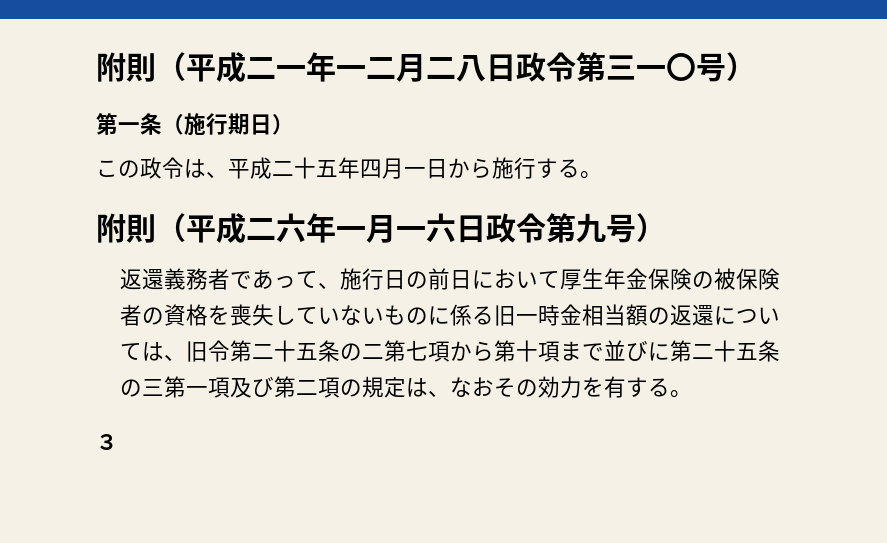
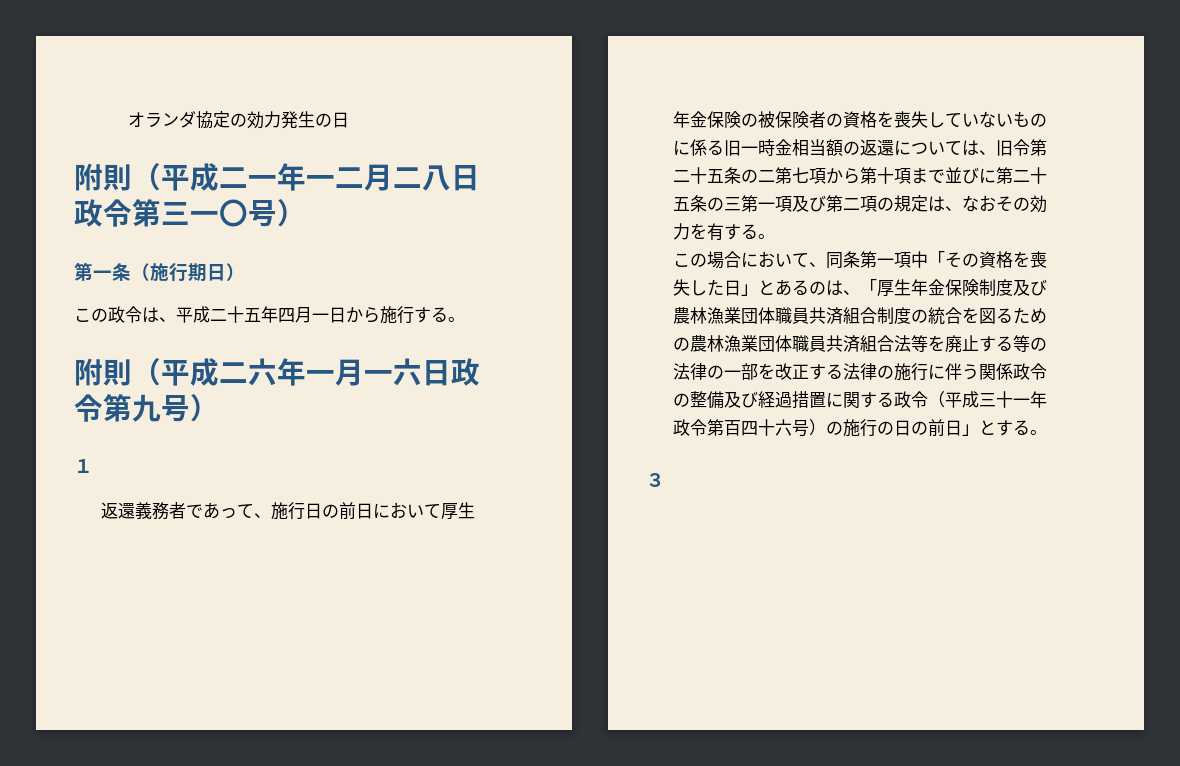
+ オランダ協定の効力発生の日
+ １
+ この場合において、同条第一項中「その資格を喪失した日」とあるのは、「厚生年金保険制度及び農林漁業団体職員共済組合制度の統合を図るための農林漁業団体職員共済組合法等を廃止する等の法律の一部を改正する法律の施行に伴う関係政令の整備及び経過措置に関する政令（平成三十一年政令第百四十六号）の施行の日の前日」とする。

